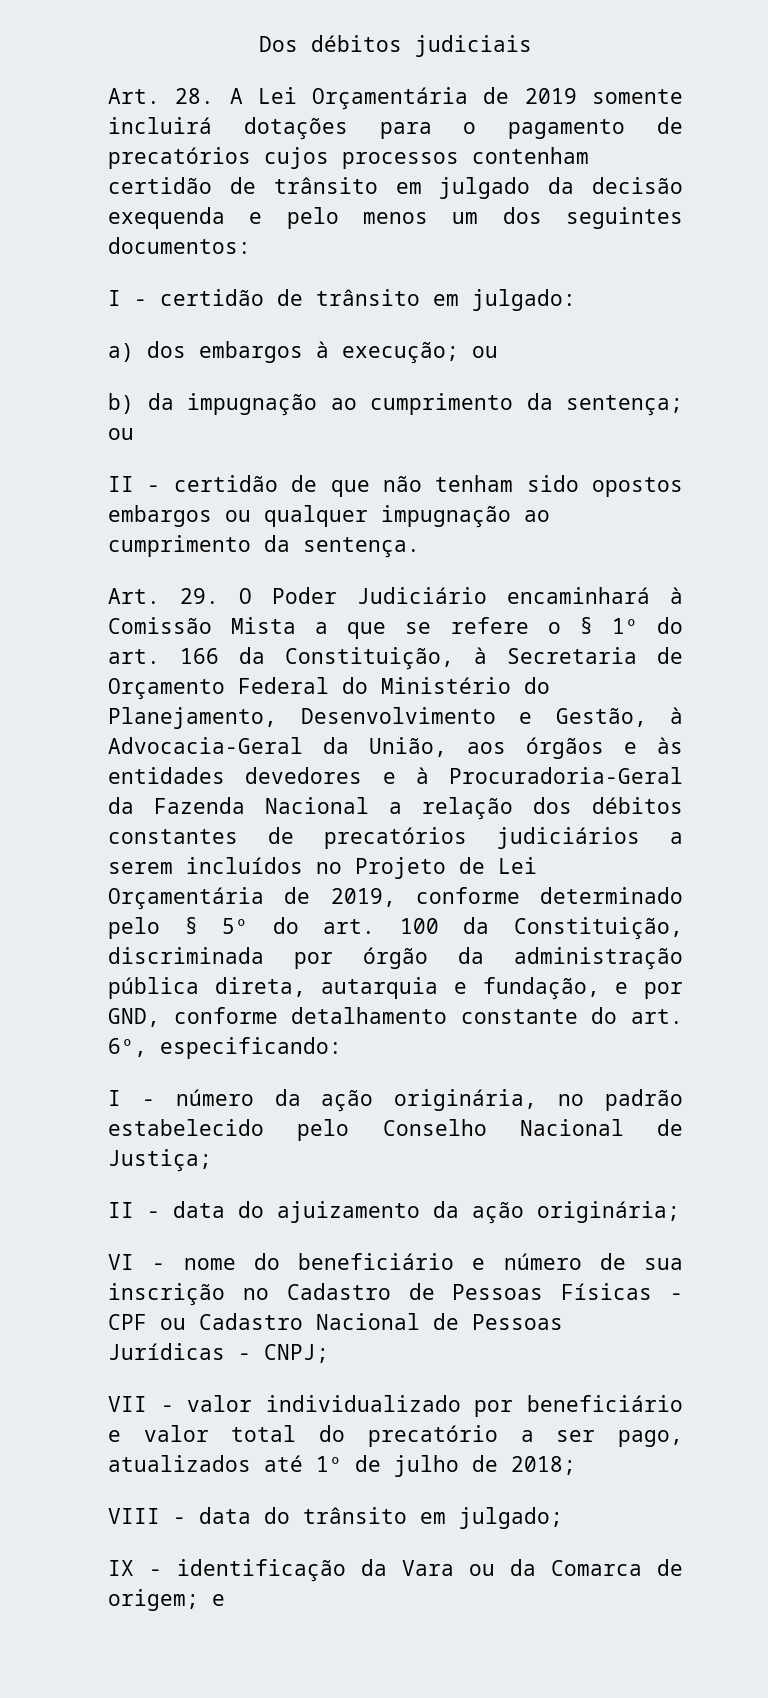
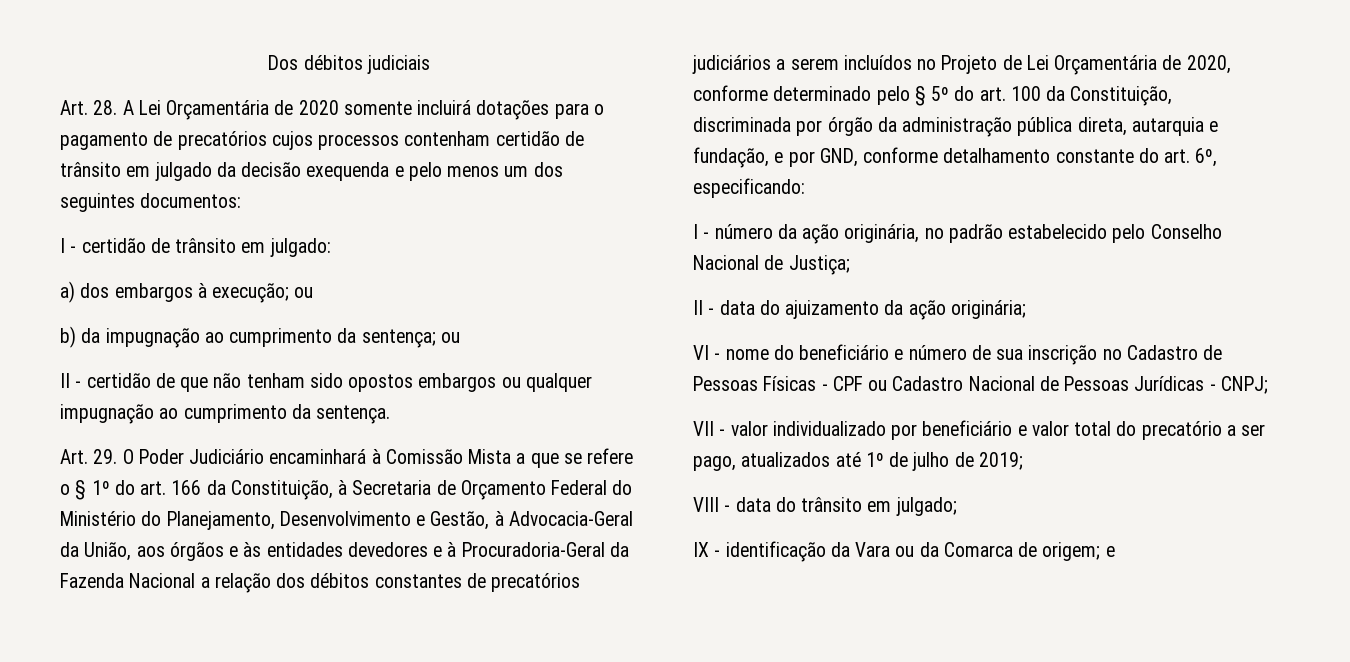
- Art. 28. A Lei Orçamentária de 2019 somente incluirá dotações para o pagamento de precatórios cujos processos contenham certidão de trânsito em julgado da decisão exequenda e pelo menos um dos seguintes documentos:
+ Art. 28. A Lei Orçamentária de 2020 somente incluirá dotações para o pagamento de precatórios cujos processos contenham certidão de trânsito em julgado da decisão exequenda e pelo menos um dos seguintes documentos:
- Art. 29. O Poder Judiciário encaminhará à Comissão Mista a que se refere o § 1º do art. 166 da Constituição, à Secretaria de Orçamento Federal do Ministério do Planejamento, Desenvolvimento e Gestão, à Advocacia-Geral da União, aos órgãos e às entidades devedores e à Procuradoria-Geral da Fazenda Nacional a relação dos débitos constantes de precatórios judiciários a serem incluídos no Projeto de Lei Orçamentária de 2019, conforme determinado pelo § 5º do art. 100 da Constituição, discriminada por órgão da administração pública direta, autarquia e fundação, e por GND, conforme detalhamento constante do art. 6º, especificando:
+ Art. 29. O Poder Judiciário encaminhará à Comissão Mista a que se refere o § 1º do art. 166 da Constituição, à Secretaria de Orçamento Federal do Ministério do Planejamento, Desenvolvimento e Gestão, à Advocacia-Geral da União, aos órgãos e às entidades devedores e à Procuradoria-Geral da Fazenda Nacional a relação dos débitos constantes de precatórios judiciários a serem incluídos no Projeto de Lei Orçamentária de 2020, conforme determinado pelo § 5º do art. 100 da Constituição, discriminada por órgão da administração pública direta, autarquia e fundação, e por GND, conforme detalhamento constante do art. 6º, especificando:
- VII - valor individualizado por beneficiário e valor total do precatório a ser pago, atualizados até 1º de julho de 2018;
+ VII - valor individualizado por beneficiário e valor total do precatório a ser pago, atualizados até 1º de julho de 2019;

